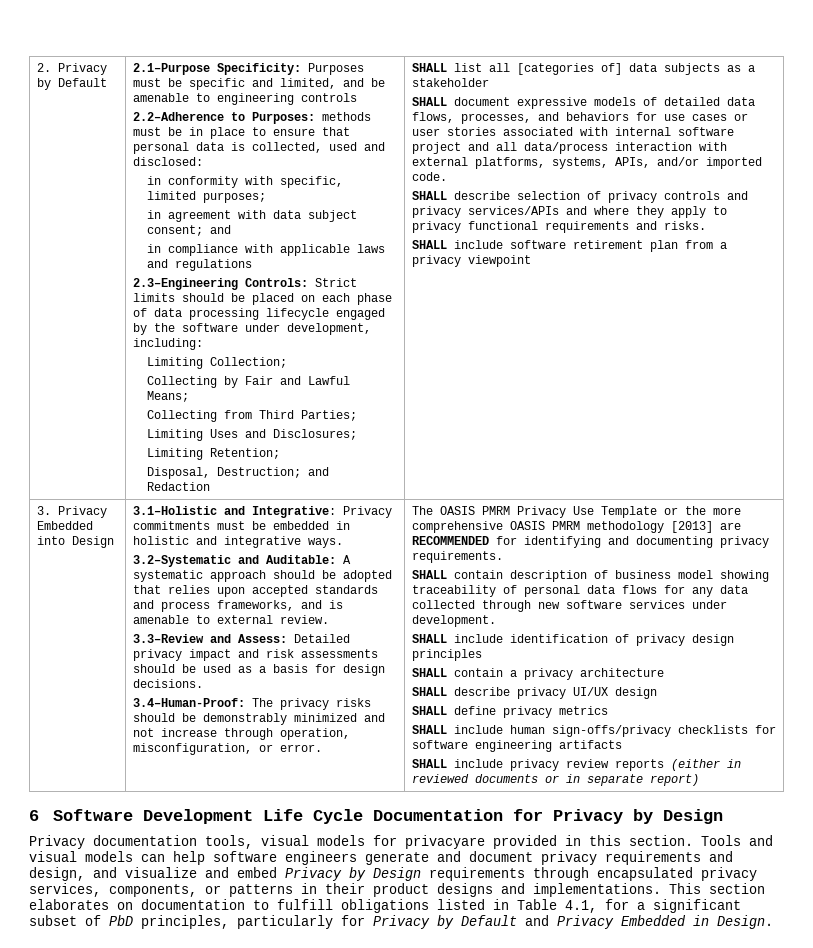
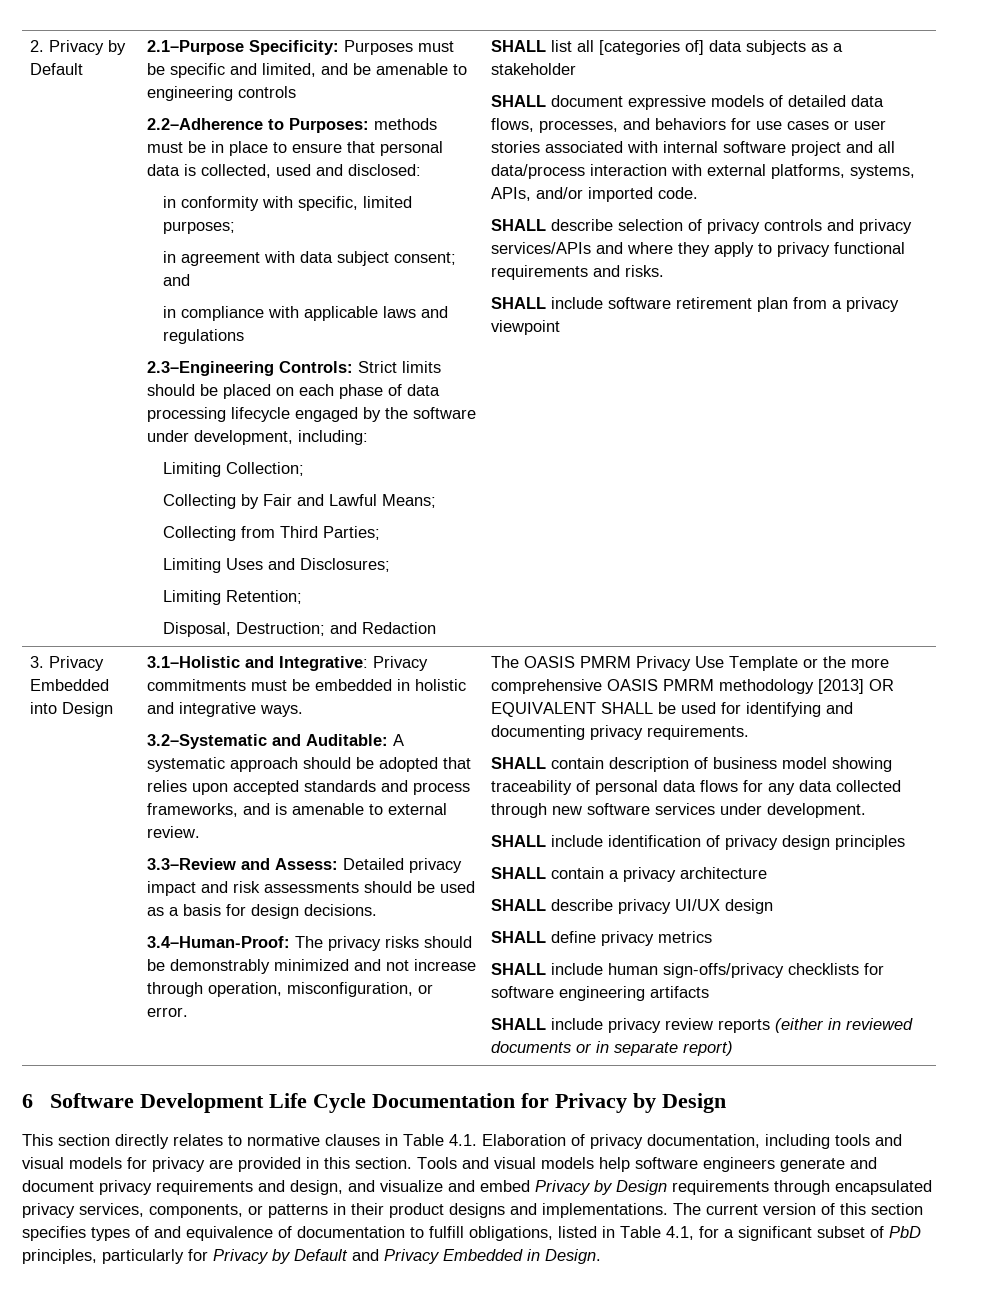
- The OASIS PMRM Privacy Use Template or the more comprehensive OASIS PMRM methodology [2013] are RECOMMENDED for identifying and documenting privacy requirements.
+ The OASIS PMRM Privacy Use Template or the more comprehensive OASIS PMRM methodology [2013] OR EQUIVALENT SHALL be used for identifying and documenting privacy requirements.
- Privacy documentation tools, visual models for privacyare provided in this section.
+ This section directly relates to normative clauses in Table 4.1. Elaboration of privacy documentation, including tools and visual models for privacy are provided in this section.
- Tools and visual models can help software engineers generate and document privacy requirements and design, and visualize and embed Privacy by Design requirements through encapsulated privacy services, components, or patterns in their product designs and implementations.
+ Tools and visual models help software engineers generate and document privacy requirements and design, and visualize and embed Privacy by Design requirements through encapsulated privacy services, components, or patterns in their product designs and implementations.
- This section elaborates on documentation to fulfill obligations listed in Table 4.1, for a significant subset of PbD principles, particularly for Privacy by Default and Privacy Embedded in Design.
+ The current version of this section specifies types of and equivalence of documentation to fulfill obligations, listed in Table 4.1, for a significant subset of PbD principles, particularly for Privacy by Default and Privacy Embedded in Design.

